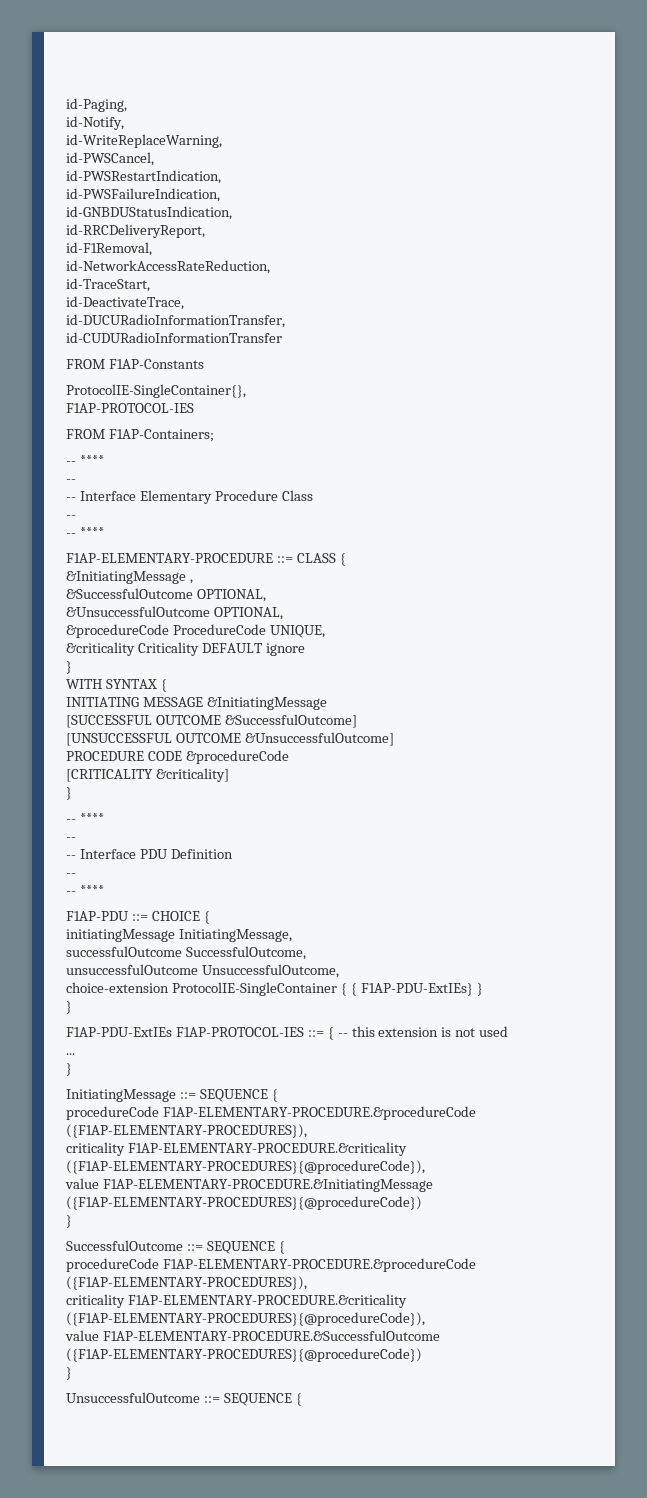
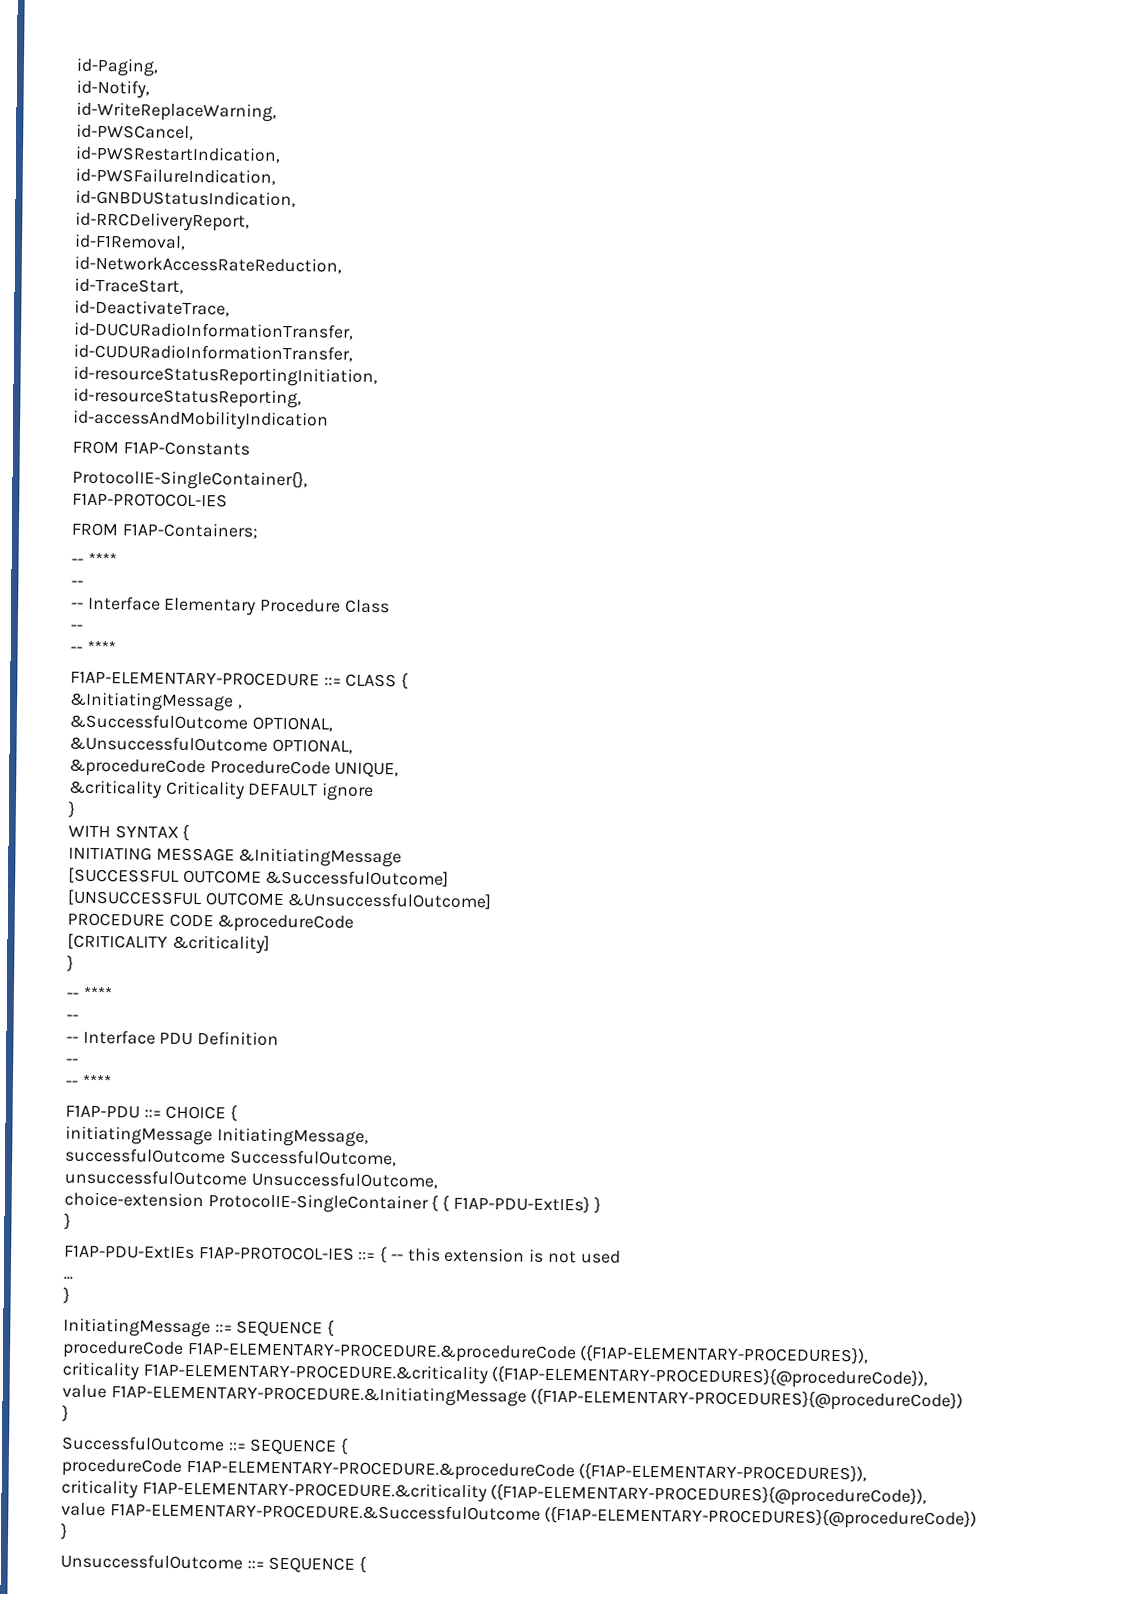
- id-CUDURadioInformationTransfer
+ id-CUDURadioInformationTransfer,
+ id-resourceStatusReportingInitiation,
+ id-resourceStatusReporting,
+ id-accessAndMobilityIndication

